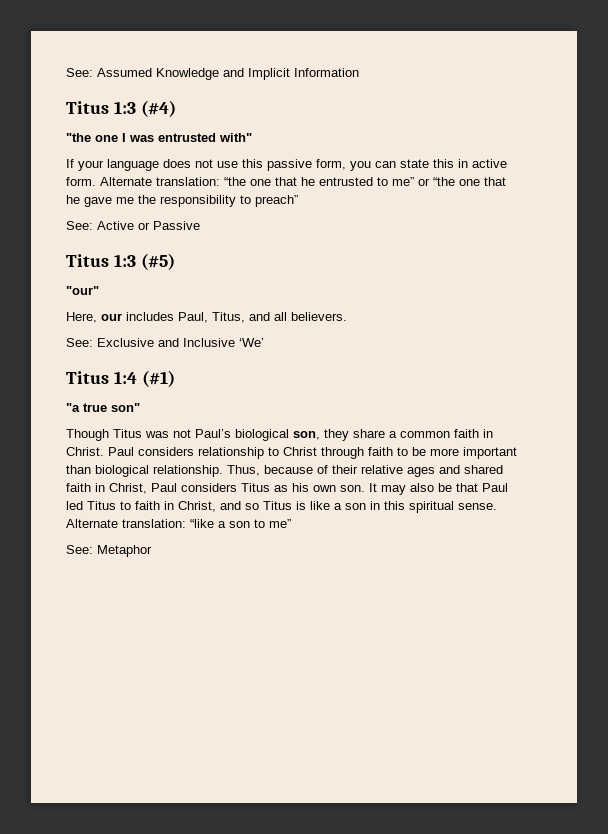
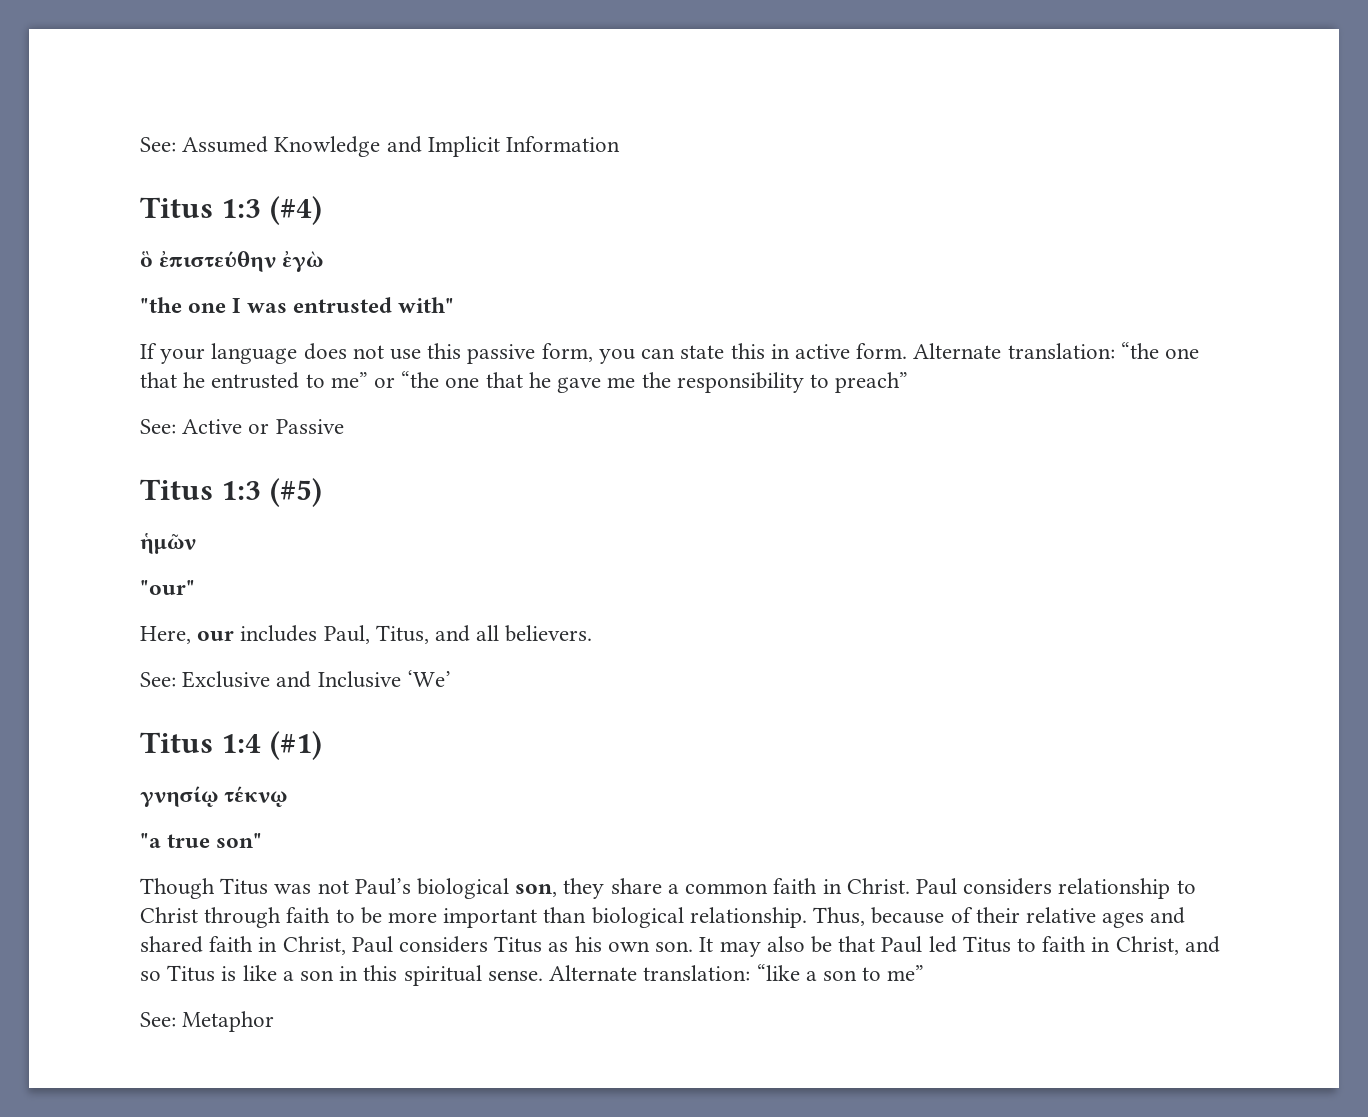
+ ὃ ἐπιστεύθην ἐγὼ
+ ἡμῶν
+ γνησίῳ τέκνῳ

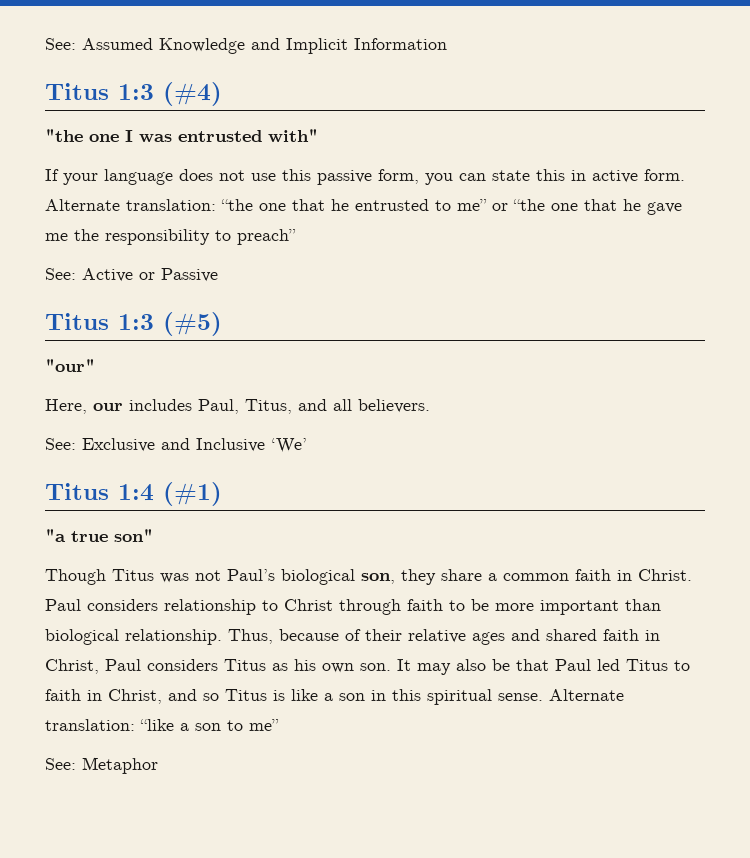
- ὃ ἐπιστεύθην ἐγὼ
- ἡμῶν
- γνησίῳ τέκνῳ

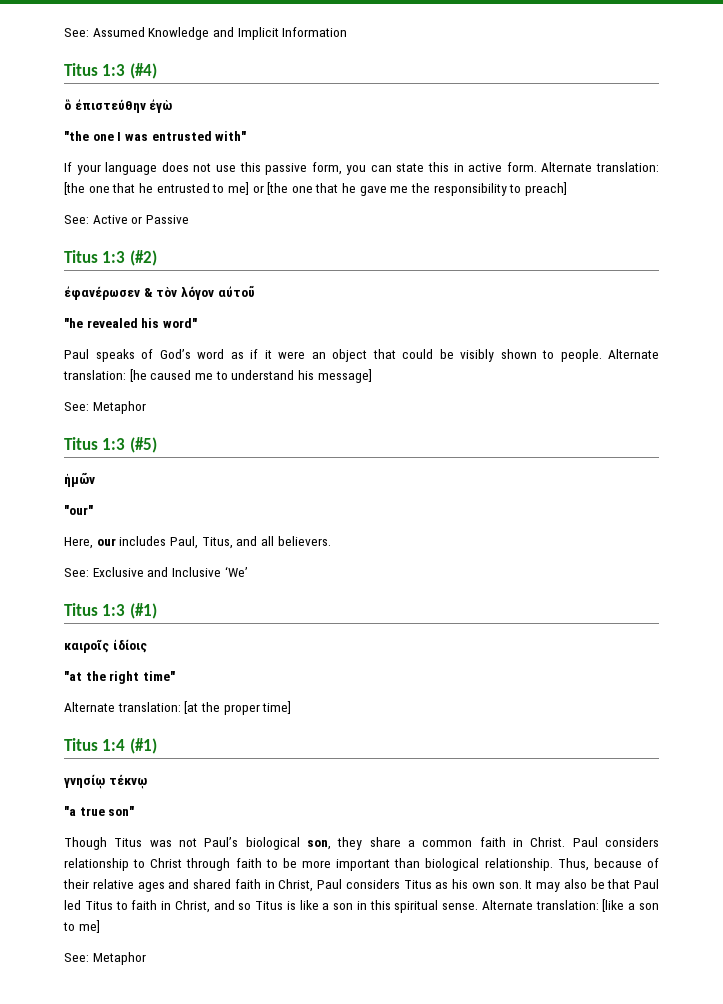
+ ὃ ἐπιστεύθην ἐγὼ
- Alternate translation: “the one that he entrusted to me” or “the one that he gave me the responsibility to preach”
+ Alternate translation: [the one that he entrusted to me] or [the one that he gave me the responsibility to preach]
+ Titus 1:3 (#2)
+ ἐφανέρωσεν & τὸν λόγον αὐτοῦ
+ "he revealed his word"
+ Paul speaks of God’s word as if it were an object that could be visibly shown to people. Alternate translation: [he caused me to understand his message]
+ See: Metaphor
+ ἡμῶν
+ Titus 1:3 (#1)
+ καιροῖς ἰδίοις
+ "at the right time"
+ Alternate translation: [at the proper time]
+ γνησίῳ τέκνῳ
- Alternate translation: “like a son to me”
+ Alternate translation: [like a son to me]

